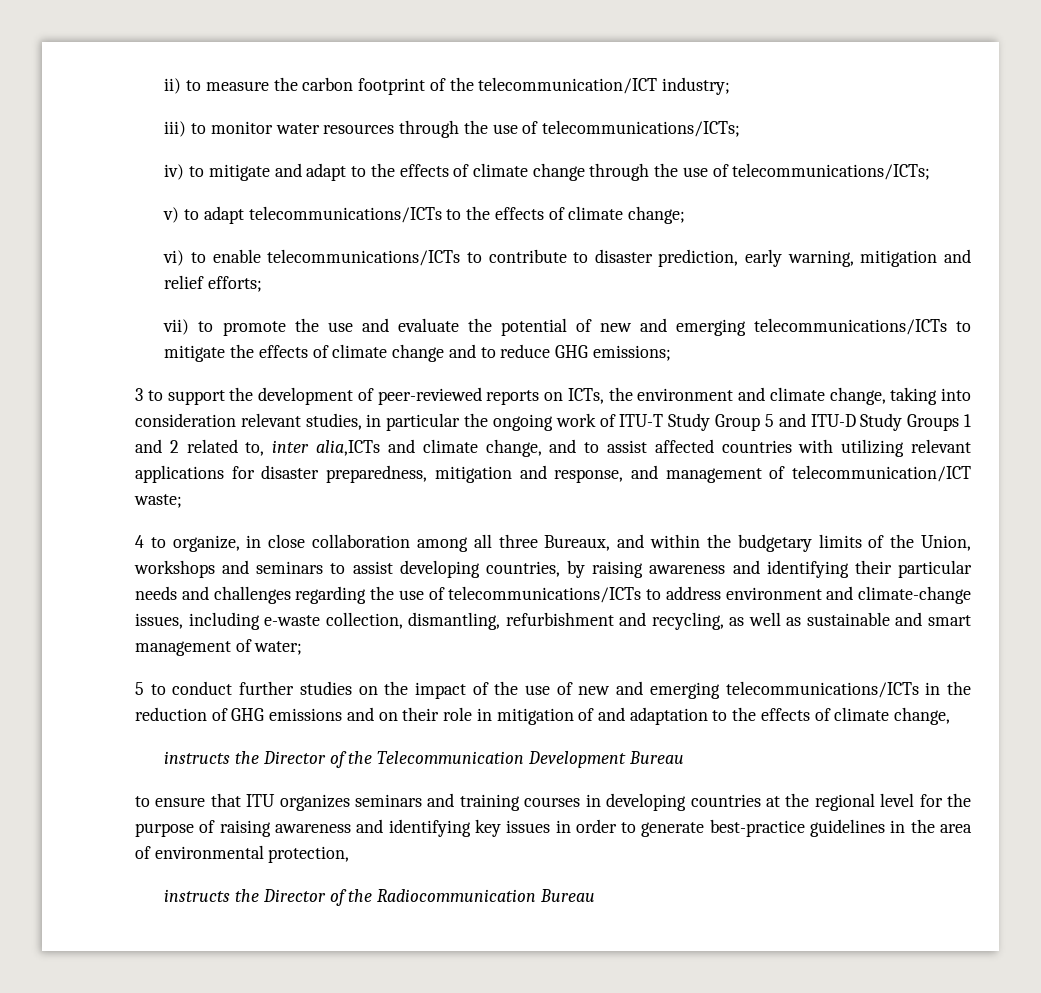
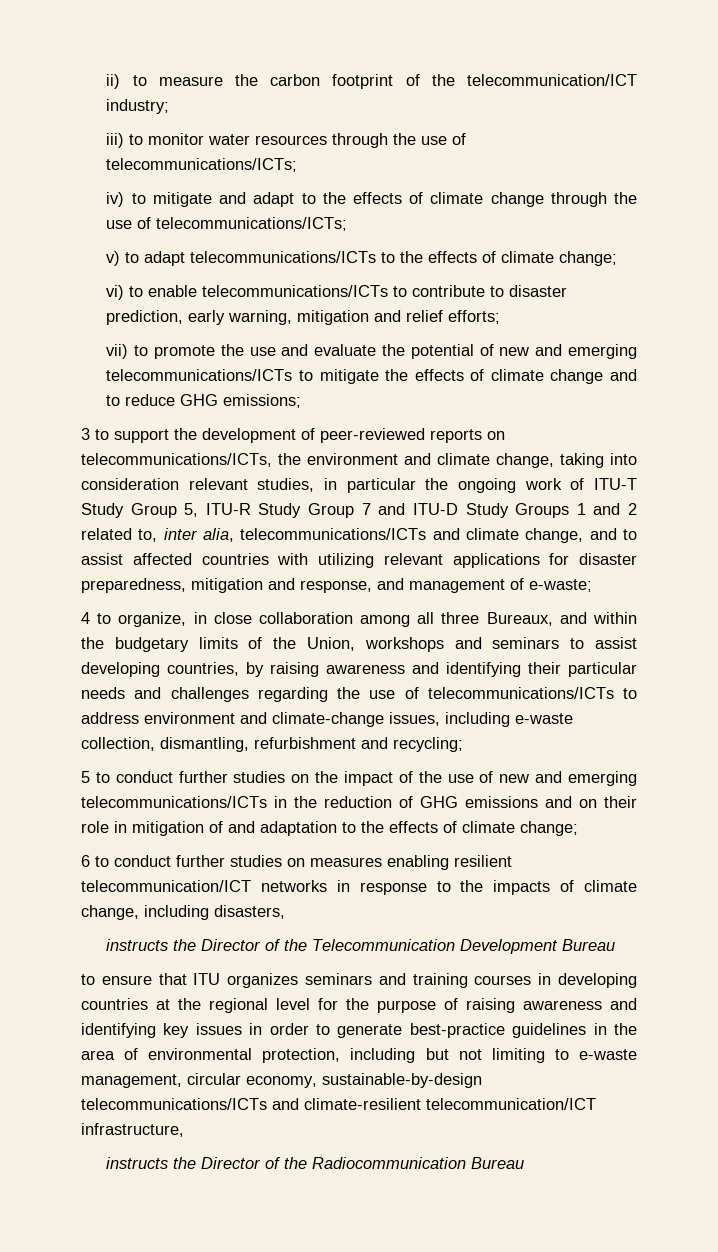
- 3 to support the development of peer-reviewed reports on ICTs, the environment and climate change, taking into consideration relevant studies, in particular the ongoing work of ITU-T Study Group 5 and ITU-D Study Groups 1 and 2 related to, inter alia,ICTs and climate change, and to assist affected countries with utilizing relevant applications for disaster preparedness, mitigation and response, and management of telecommunication/ICT waste;
+ 3 to support the development of peer-reviewed reports on telecommunications/ICTs, the environment and climate change, taking into consideration relevant studies, in particular the ongoing work of ITU-T Study Group 5, ITU-R Study Group 7 and ITU-D Study Groups 1 and 2 related to, inter alia, telecommunications/ICTs and climate change, and to assist affected countries with utilizing relevant applications for disaster preparedness, mitigation and response, and management of e-waste;
- 4 to organize, in close collaboration among all three Bureaux, and within the budgetary limits of the Union, workshops and seminars to assist developing countries, by raising awareness and identifying their particular needs and challenges regarding the use of telecommunications/ICTs to address environment and climate-change issues, including e-waste collection, dismantling, refurbishment and recycling, as well as sustainable and smart management of water;
+ 4 to organize, in close collaboration among all three Bureaux, and within the budgetary limits of the Union, workshops and seminars to assist developing countries, by raising awareness and identifying their particular needs and challenges regarding the use of telecommunications/ICTs to address environment and climate-change issues, including e-waste collection, dismantling, refurbishment and recycling;
- 5 to conduct further studies on the impact of the use of new and emerging telecommunications/ICTs in the reduction of GHG emissions and on their role in mitigation of and adaptation to the effects of climate change,
+ 5 to conduct further studies on the impact of the use of new and emerging telecommunications/ICTs in the reduction of GHG emissions and on their role in mitigation of and adaptation to the effects of climate change;
+ 6 to conduct further studies on measures enabling resilient telecommunication/ICT networks in response to the impacts of climate change, including disasters,
- to ensure that ITU organizes seminars and training courses in developing countries at the regional level for the purpose of raising awareness and identifying key issues in order to generate best-practice guidelines in the area of environmental protection,
+ to ensure that ITU organizes seminars and training courses in developing countries at the regional level for the purpose of raising awareness and identifying key issues in order to generate best-practice guidelines in the area of environmental protection, including but not limiting to e-waste management, circular economy, sustainable-by-design telecommunications/ICTs and climate-resilient telecommunication/ICT infrastructure,

